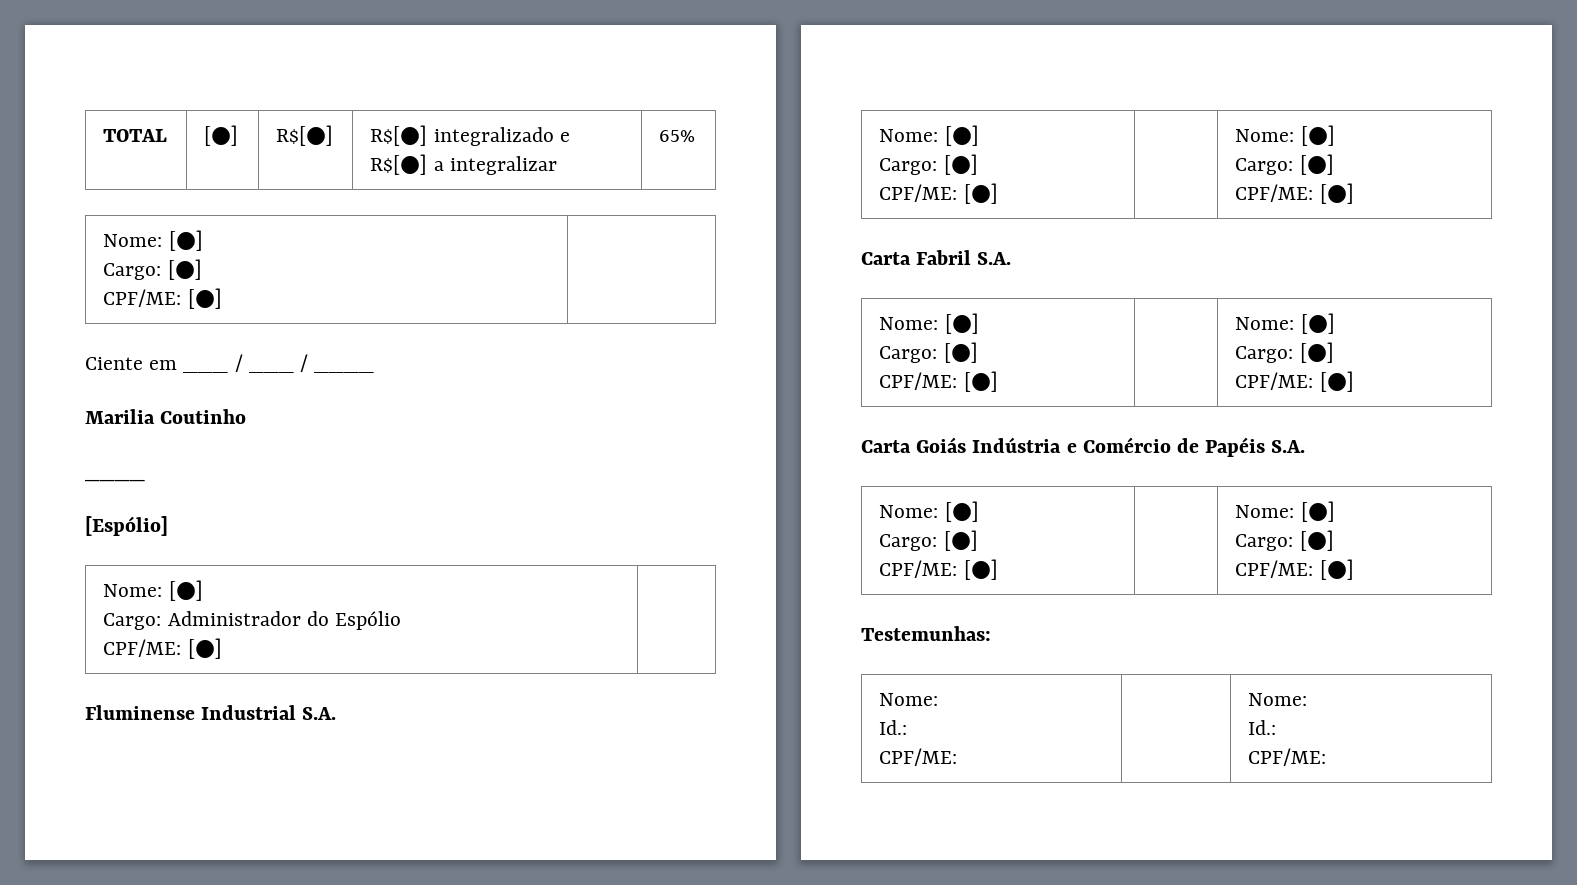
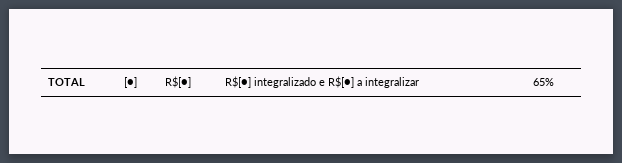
  TOTAL | [●] | R$[●] | R$[●] integralizado e R$[●] a integralizar | 65%
- Nome: [●]
- Cargo: [●]
- CPF/ME: [●] |
- Ciente em ___ / ___ / ____
- Marilia Coutinho
- ____
- [Espólio]
- Nome: [●]
- Cargo: Administrador do Espólio
- CPF/ME: [●] |
- Fluminense Industrial S.A.
- Nome: [●]
- Cargo: [●]
- CPF/ME: [●] | | Nome: [●]
- Cargo: [●]
- CPF/ME: [●]
- Carta Fabril S.A.
- Nome: [●]
- Cargo: [●]
- CPF/ME: [●] | | Nome: [●]
- Cargo: [●]
- CPF/ME: [●]
- Carta Goiás Indústria e Comércio de Papéis S.A.
- Nome: [●]
- Cargo: [●]
- CPF/ME: [●] | | Nome: [●]
- Cargo: [●]
- CPF/ME: [●]
- Testemunhas:
- Nome:
- Id.:
- CPF/ME: | | Nome:
- Id.:
- CPF/ME:

